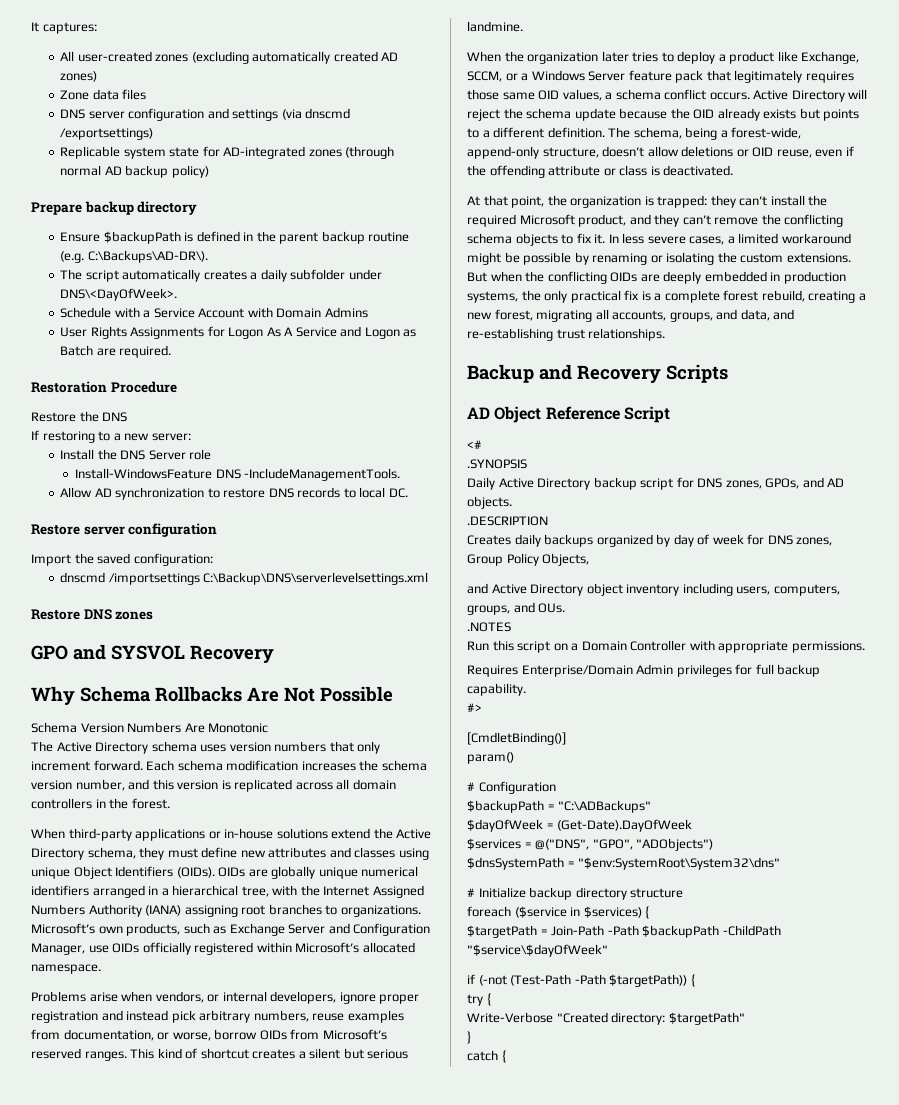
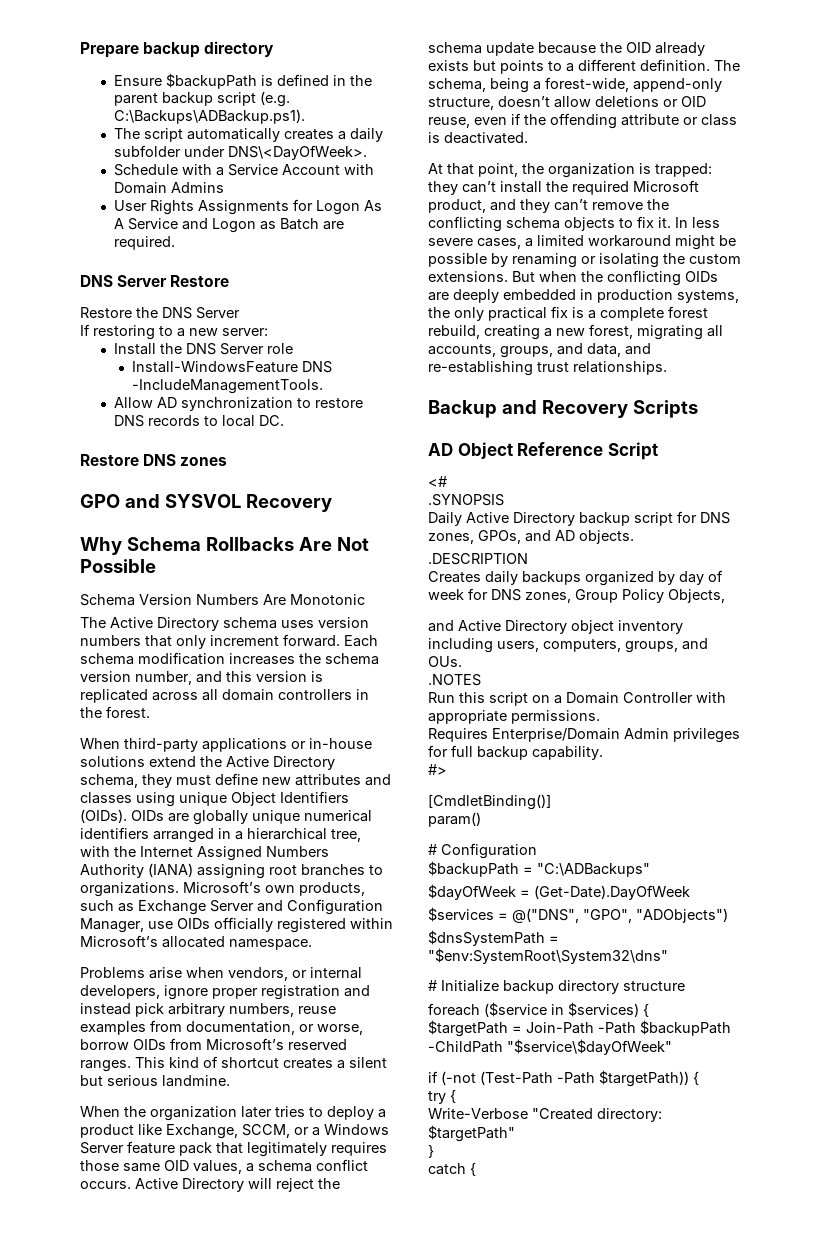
- It captures:
- All user-created zones (excluding automatically created AD zones)
- Zone data files
- DNS server configuration and settings (via dnscmd /exportsettings)
- Replicable system state for AD-integrated zones (through normal AD backup policy)
- Ensure $backupPath is defined in the parent backup routine (e.g. C:\Backups\AD-DR\).
+ Ensure $backupPath is defined in the parent backup script (e.g. C:\Backups\ADBackup.ps1).
- Restoration Procedure
+ DNS Server Restore
- Restore the DNS
+ Restore the DNS Server
- Restore server configuration
- Import the saved configuration:
- dnscmd /importsettings C:\Backup\DNS\serverlevelsettings.xml

